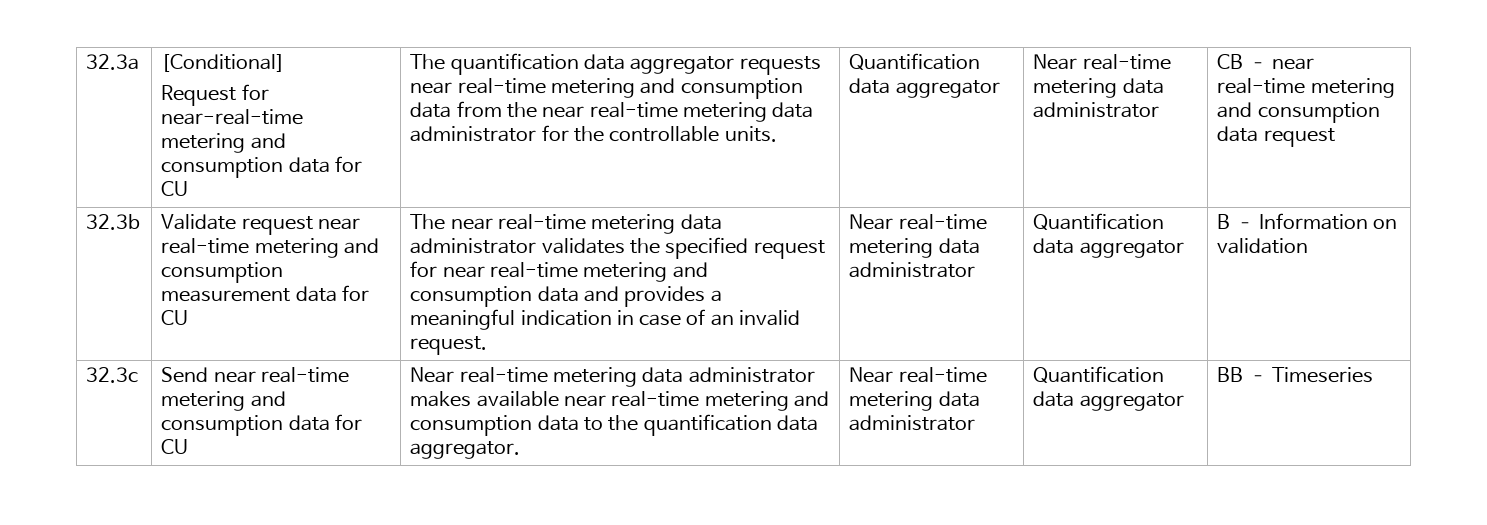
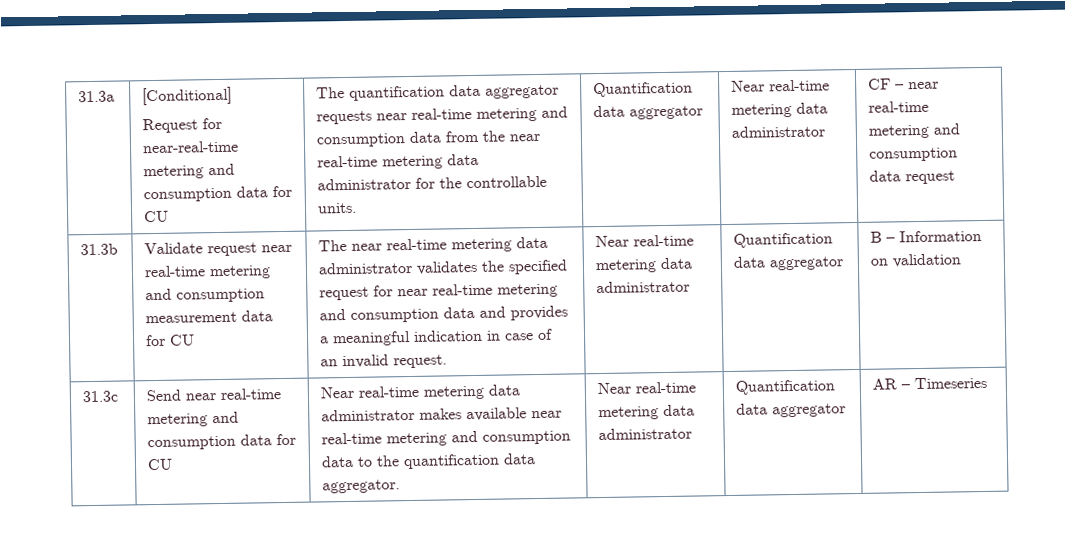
- 32.3a
+ 31.3a
- CB – near real-time metering and consumption data request
+ CF – near real-time metering and consumption data request
- 32.3b
+ 31.3b
- 32.3c | Send near real-time metering and consumption data for CU | Near real-time metering data administrator makes available near real-time metering and consumption data to the quantification data aggregator. | Near real-time metering data administrator | Quantification data aggregator | BB – Timeseries
+ 31.3c | Send near real-time metering and consumption data for CU | Near real-time metering data administrator makes available near real-time metering and consumption data to the quantification data aggregator. | Near real-time metering data administrator | Quantification data aggregator | AR – Timeseries

